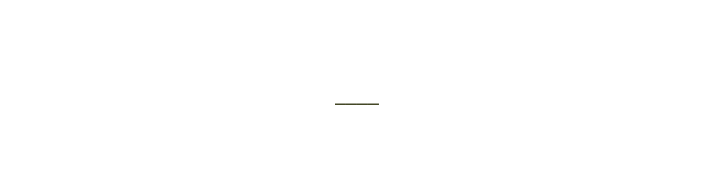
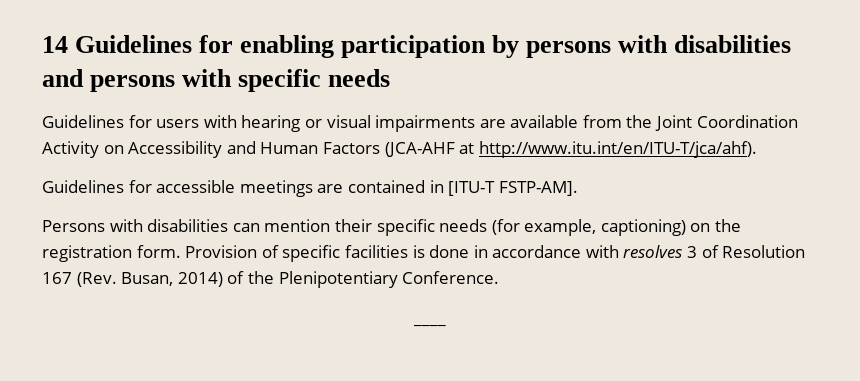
+ 14 Guidelines for enabling participation by persons with disabilities and persons with specific needs
+ Guidelines for users with hearing or visual impairments are available from the Joint Coordination Activity on Accessibility and Human Factors (JCA-AHF at http://www.itu.int/en/ITU-T/jca/ahf).
+ Guidelines for accessible meetings are contained in [ITU-T FSTP-AM].
+ Persons with disabilities can mention their specific needs (for example, captioning) on the registration form. Provision of specific facilities is done in accordance with resolves 3 of Resolution 167 (Rev. Busan, 2014) of the Plenipotentiary Conference.

